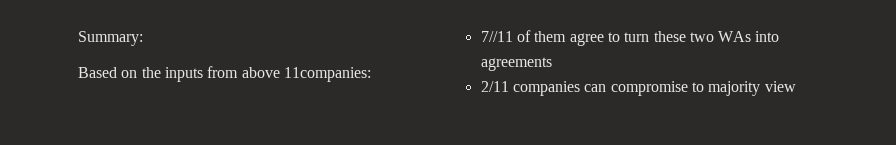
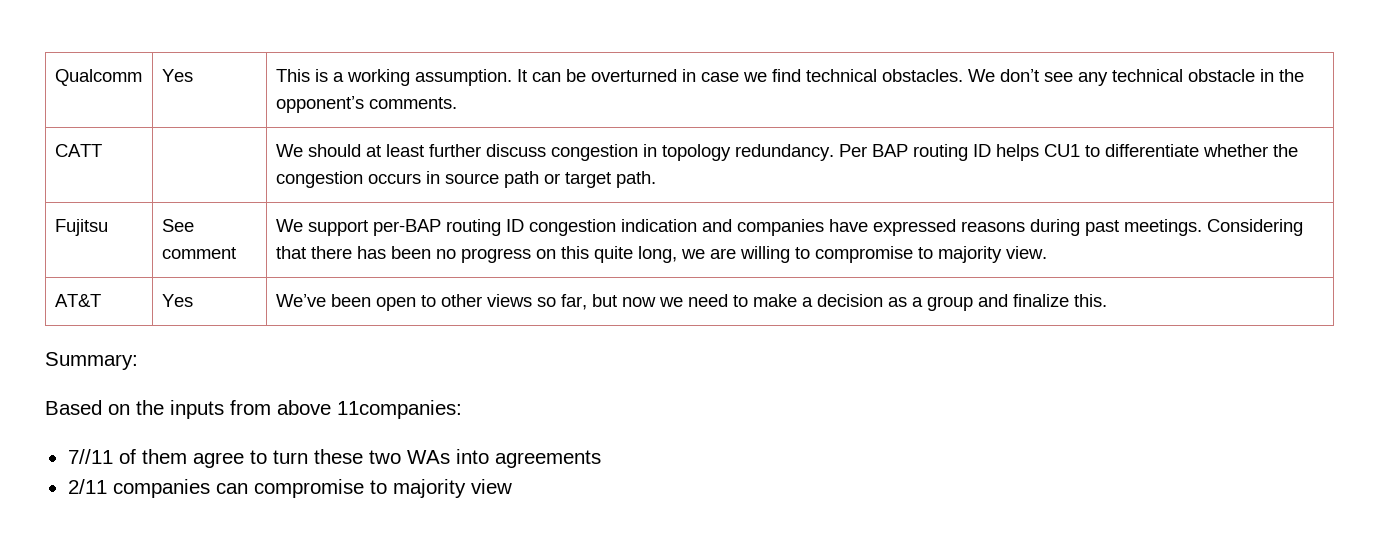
+ Qualcomm | Yes | This is a working assumption. It can be overturned in case we find technical obstacles. We don’t see any technical obstacle in the opponent’s comments.
+ CATT | | We should at least further discuss congestion in topology redundancy. Per BAP routing ID helps CU1 to differentiate whether the congestion occurs in source path or target path.
+ Fujitsu | See comment | We support per-BAP routing ID congestion indication and companies have expressed reasons during past meetings. Considering that there has been no progress on this quite long, we are willing to compromise to majority view.
+ AT&T | Yes | We’ve been open to other views so far, but now we need to make a decision as a group and finalize this.

